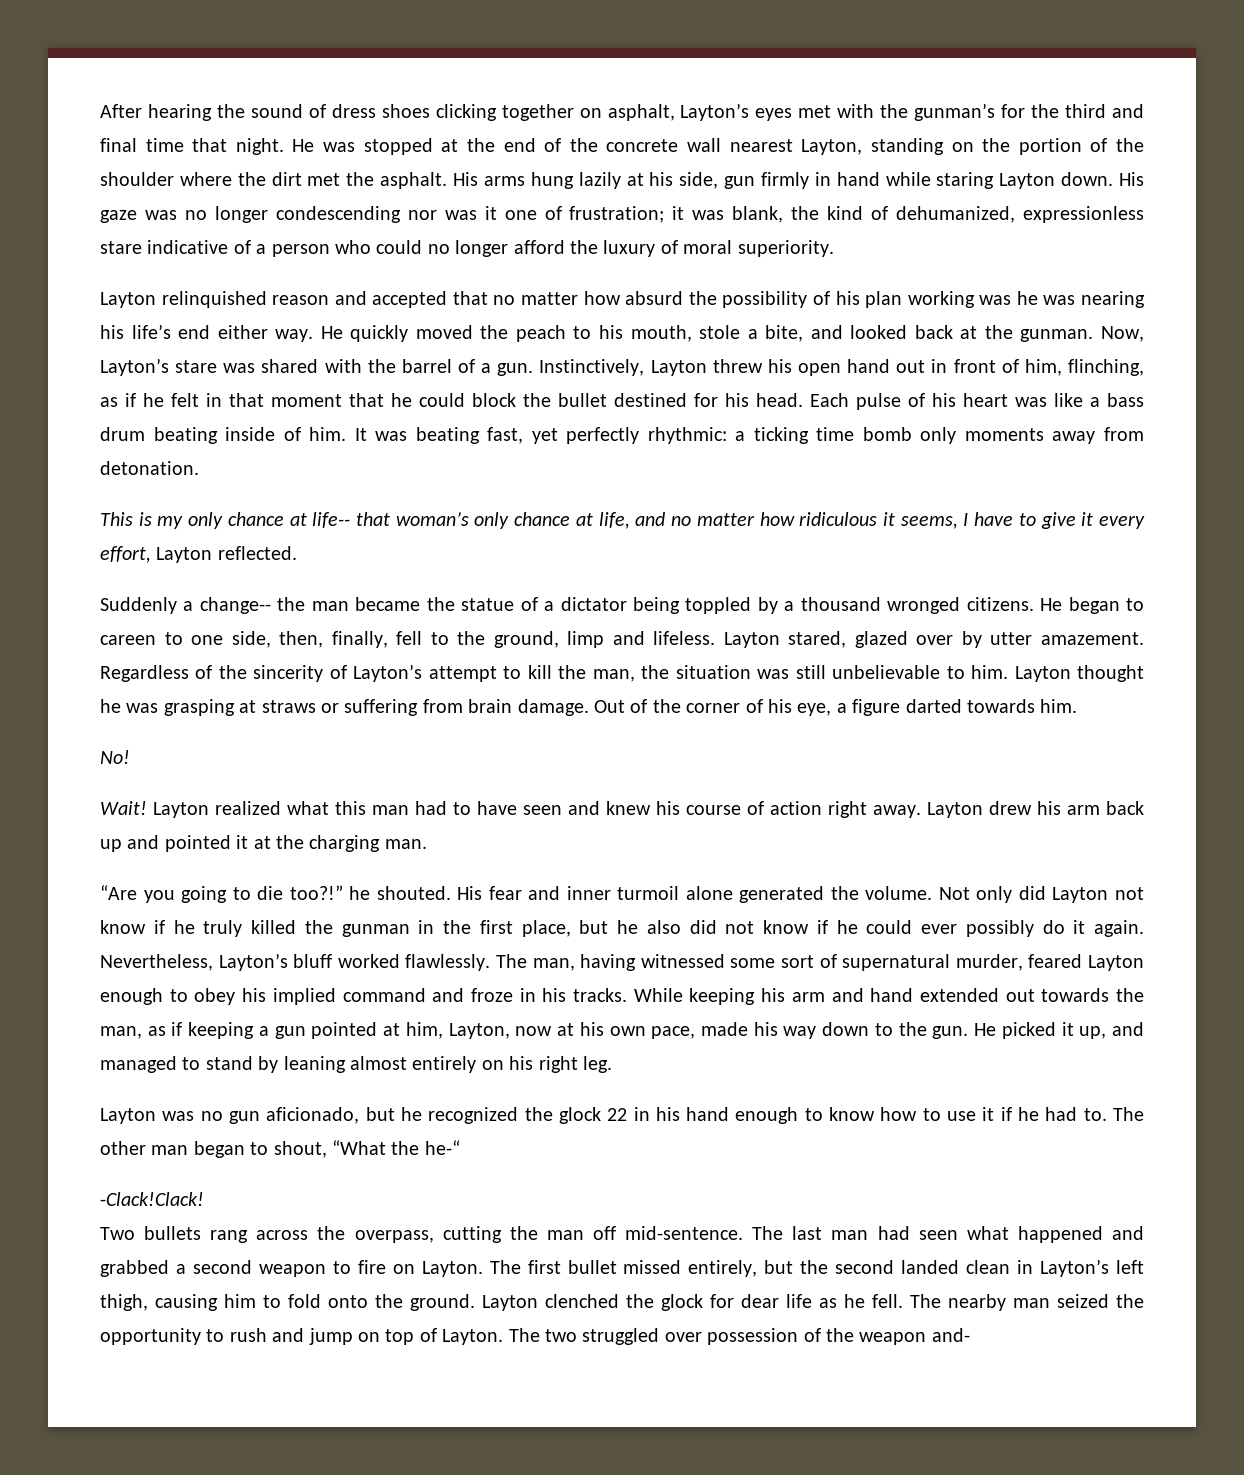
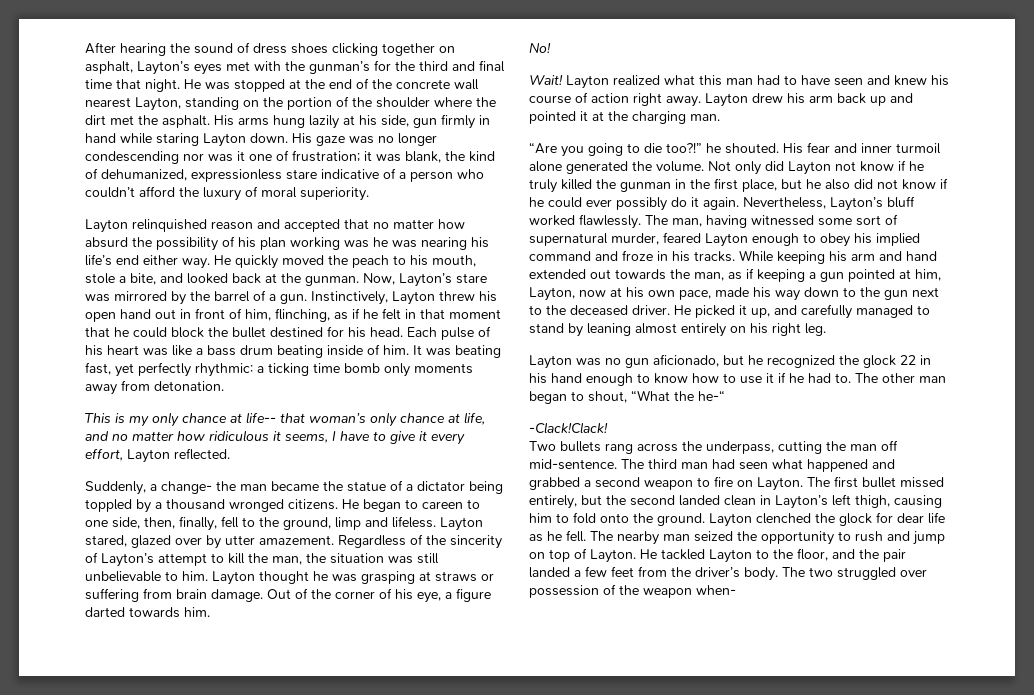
- His gaze was no longer condescending nor was it one of frustration; it was blank, the kind of dehumanized, expressionless stare indicative of a person who could no longer afford the luxury of moral superiority.
+ His gaze was no longer condescending nor was it one of frustration; it was blank, the kind of dehumanized, expressionless stare indicative of a person who couldn’t afford the luxury of moral superiority.
- Now, Layton’s stare was shared with the barrel of a gun.
+ Now, Layton’s stare was mirrored by the barrel of a gun.
- Suddenly a change-- the man became the statue of a dictator being toppled by a thousand wronged citizens.
+ Suddenly, a change- the man became the statue of a dictator being toppled by a thousand wronged citizens.
- While keeping his arm and hand extended out towards the man, as if keeping a gun pointed at him, Layton, now at his own pace, made his way down to the gun.
+ While keeping his arm and hand extended out towards the man, as if keeping a gun pointed at him, Layton, now at his own pace, made his way down to the gun next to the deceased driver.
- He picked it up, and managed to stand by leaning almost entirely on his right leg.
+ He picked it up, and carefully managed to stand by leaning almost entirely on his right leg.
- Two bullets rang across the overpass, cutting the man off mid-sentence.
+ Two bullets rang across the underpass, cutting the man off mid-sentence.
- The last man had seen what happened and grabbed a second weapon to fire on Layton.
+ The third man had seen what happened and grabbed a second weapon to fire on Layton.
+ He tackled Layton to the floor, and the pair landed a few feet from the driver’s body.
- The two struggled over possession of the weapon and-
+ The two struggled over possession of the weapon when-

